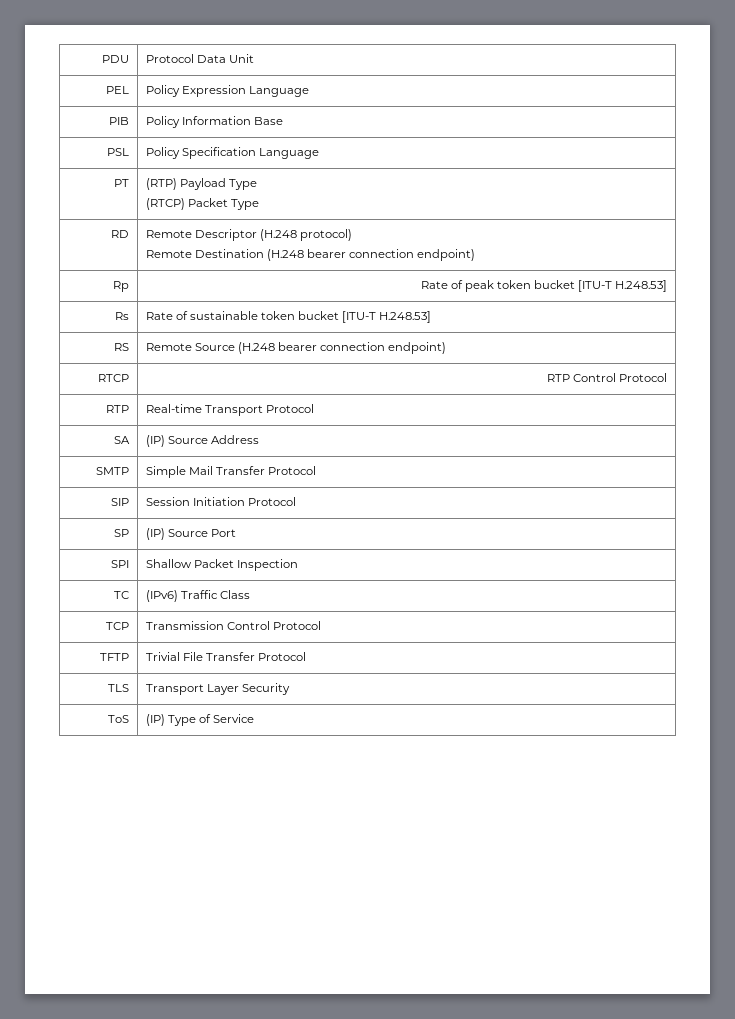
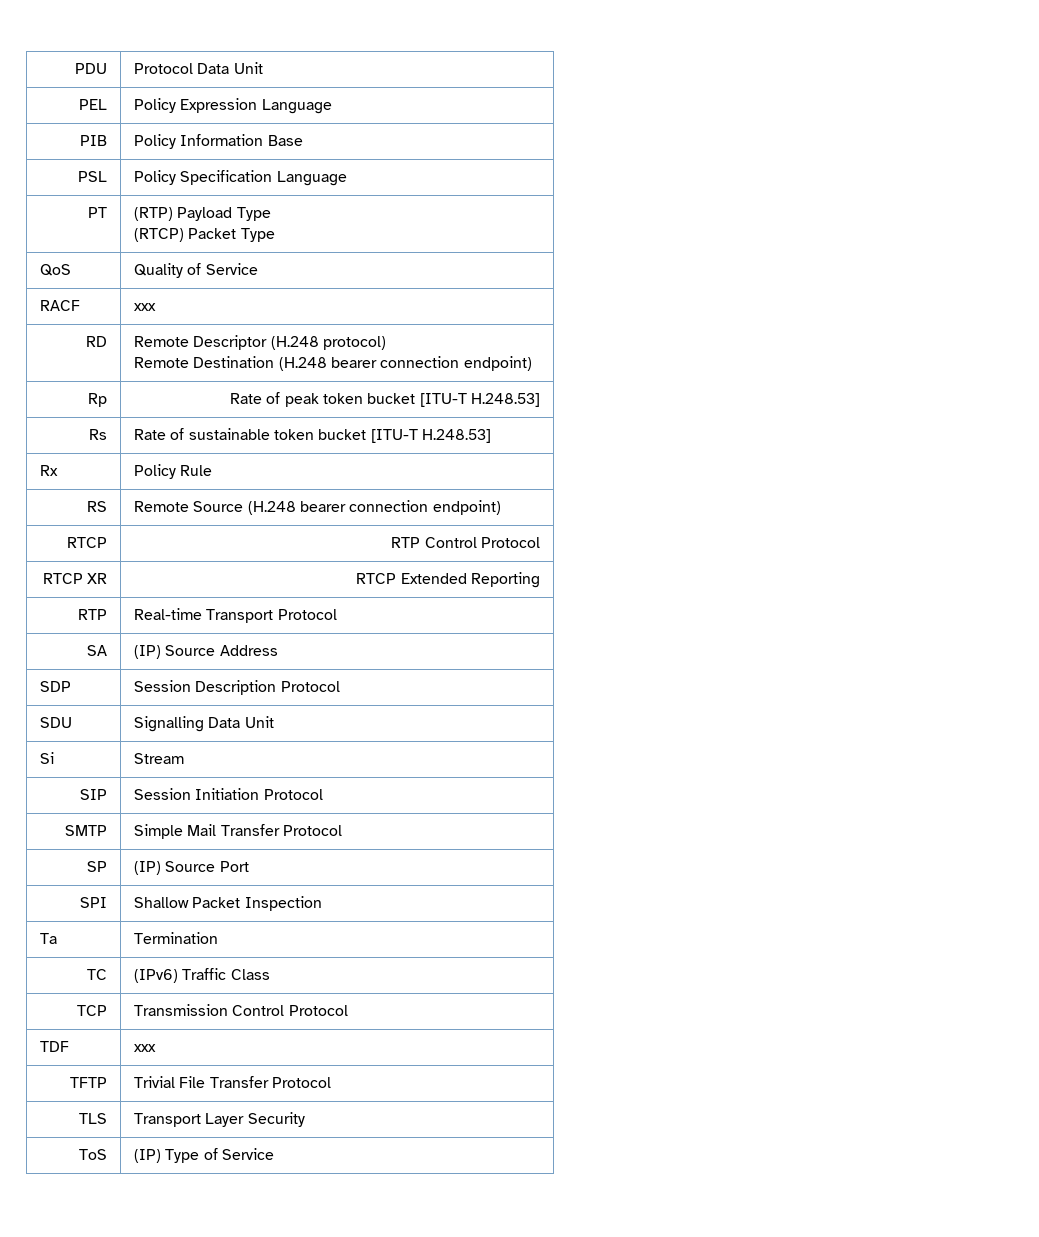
+ QoS | Quality of Service
+ RACF | xxx
+ Rx | Policy Rule
+ RTCP XR | RTCP Extended Reporting
+ SDP | Session Description Protocol
+ SDU | Signalling Data Unit
+ Si | Stream
+ SIP | Session Initiation Protocol
- SIP | Session Initiation Protocol
+ Ta | Termination
+ TDF | xxx

